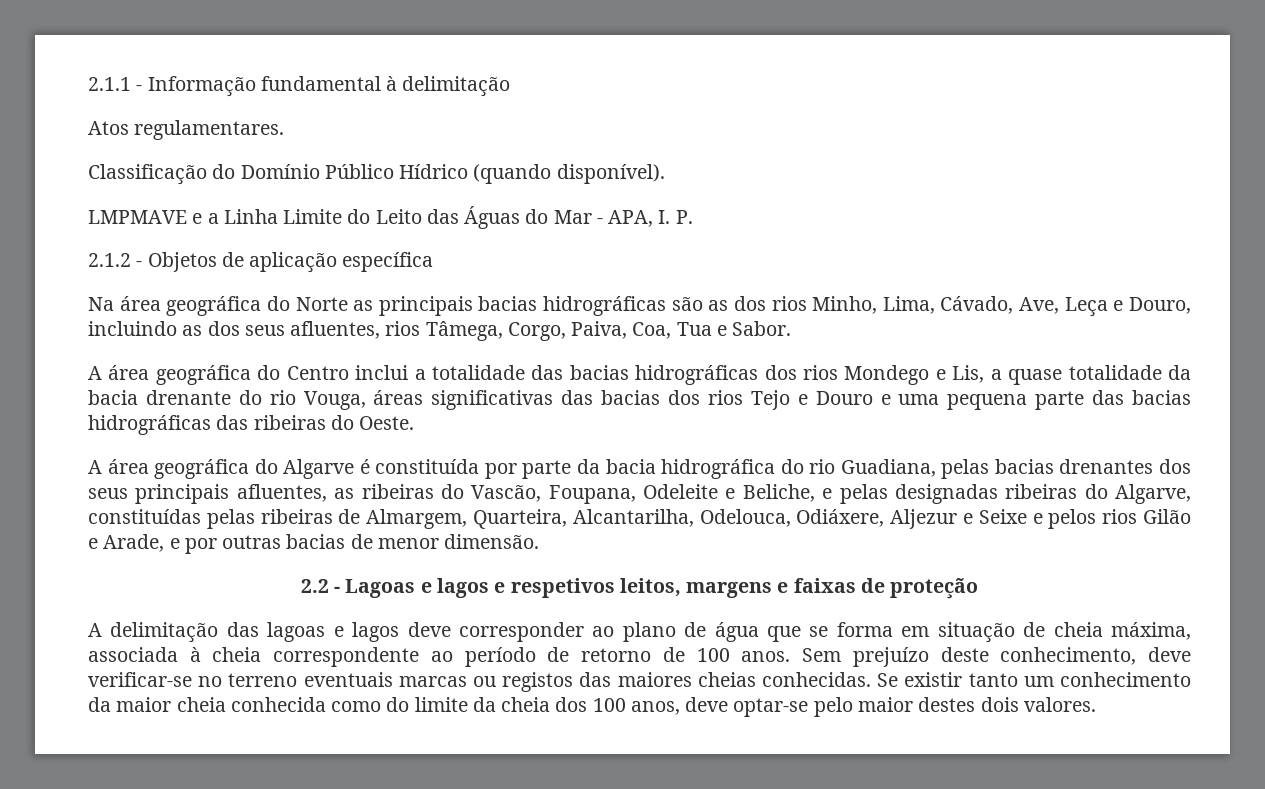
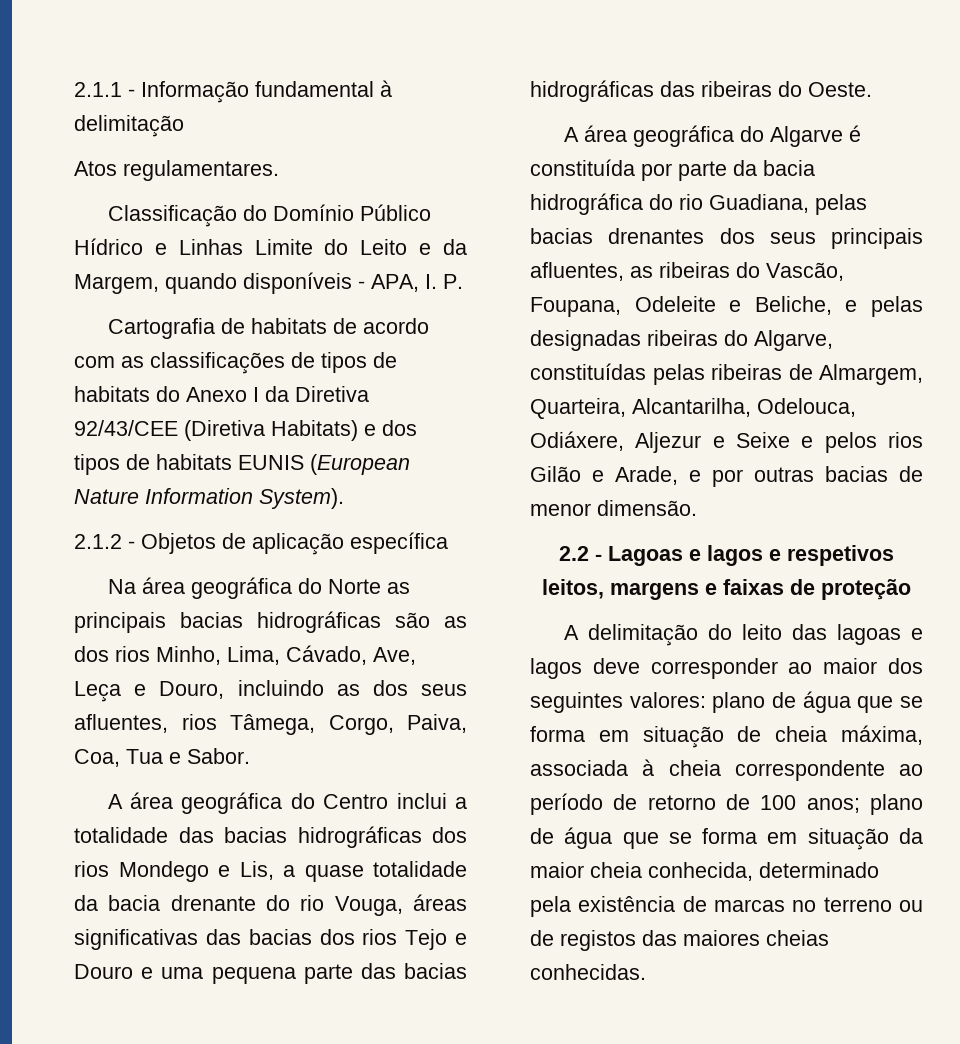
- Classificação do Domínio Público Hídrico (quando disponível).
- LMPMAVE e a Linha Limite do Leito das Águas do Mar - APA, I. P.
+ Classificação do Domínio Público Hídrico e Linhas Limite do Leito e da Margem, quando disponíveis - APA, I. P.
+ Cartografia de habitats de acordo com as classificações de tipos de habitats do Anexo I da Diretiva 92/43/CEE (Diretiva Habitats) e dos tipos de habitats EUNIS (European Nature Information System).
- A delimitação das lagoas e lagos deve corresponder ao plano de água que se forma em situação de cheia máxima, associada à cheia correspondente ao período de retorno de 100 anos. Sem prejuízo deste conhecimento, deve verificar-se no terreno eventuais marcas ou registos das maiores cheias conhecidas. Se existir tanto um conhecimento da maior cheia conhecida como do limite da cheia dos 100 anos, deve optar-se pelo maior destes dois valores.
+ A delimitação do leito das lagoas e lagos deve corresponder ao maior dos seguintes valores: plano de água que se forma em situação de cheia máxima, associada à cheia correspondente ao período de retorno de 100 anos; plano de água que se forma em situação da maior cheia conhecida, determinado pela existência de marcas no terreno ou de registos das maiores cheias conhecidas.

